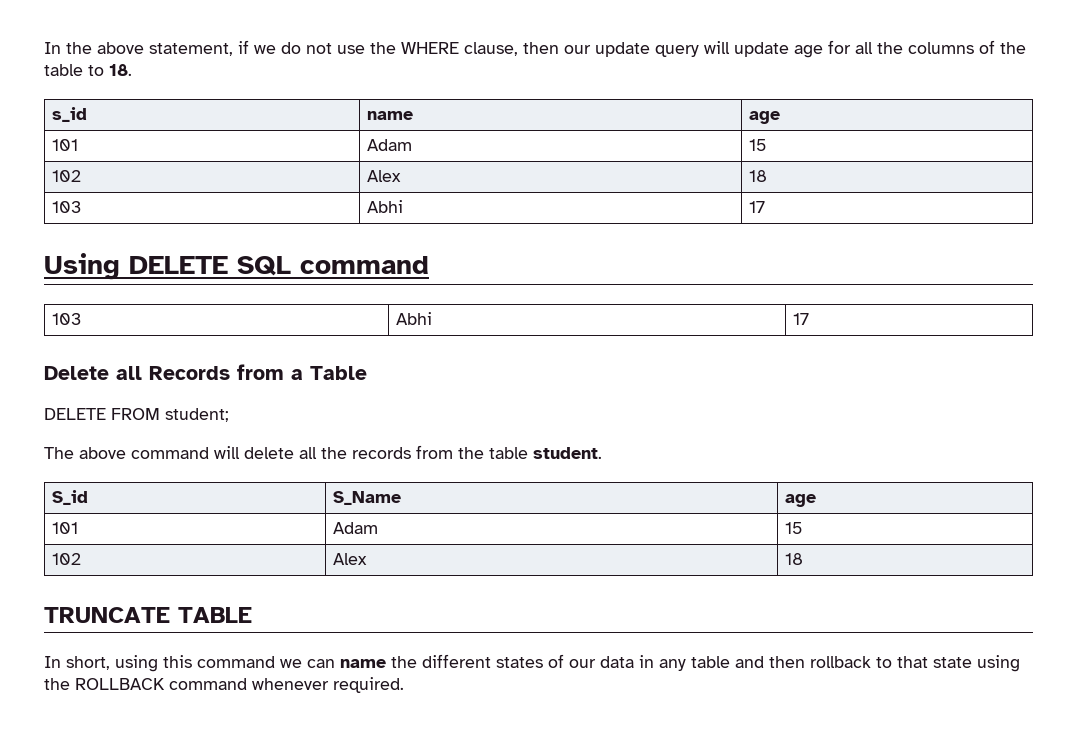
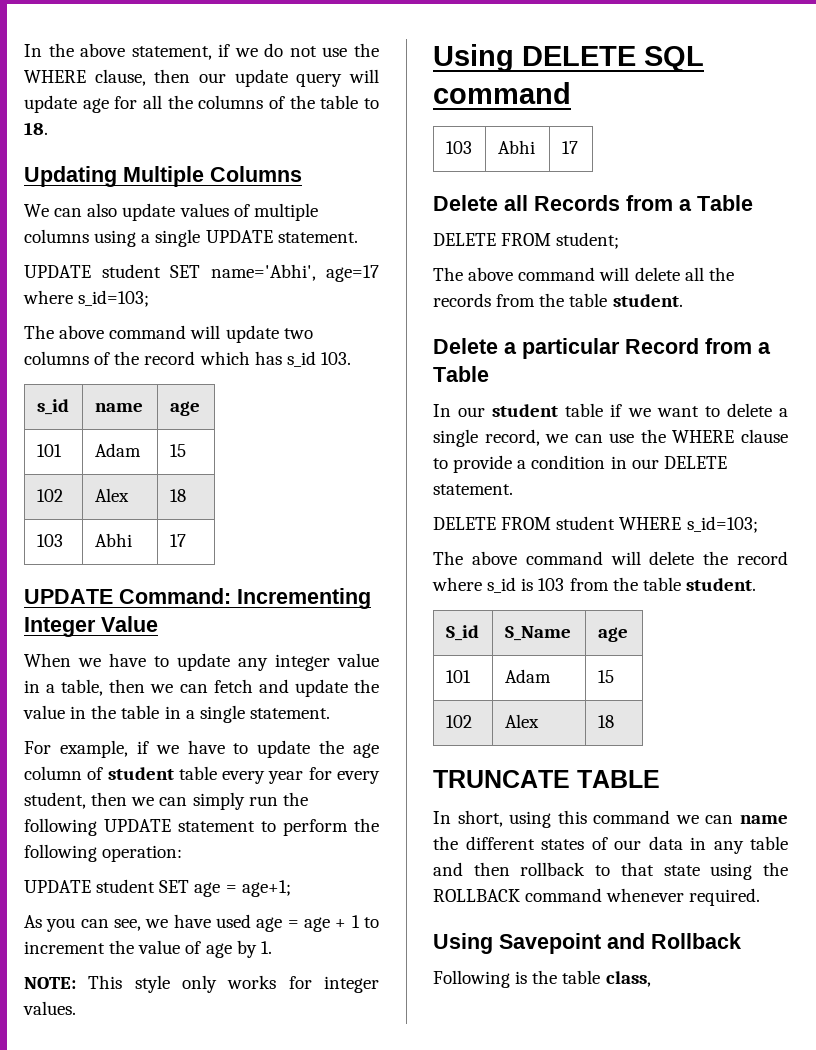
+ Updating Multiple Columns
+ We can also update values of multiple columns using a single UPDATE statement.
+ UPDATE student SET name='Abhi', age=17 where s_id=103;
+ The above command will update two columns of the record which has s_id 103.
+ UPDATE Command: Incrementing Integer Value
+ When we have to update any integer value in a table, then we can fetch and update the value in the table in a single statement.
+ For example, if we have to update the age column of student table every year for every student, then we can simply run the following UPDATE statement to perform the following operation:
+ UPDATE student SET age = age+1;
+ As you can see, we have used age = age + 1 to increment the value of age by 1.
+ NOTE: This style only works for integer values.
+ Delete a particular Record from a Table
+ In our student table if we want to delete a single record, we can use the WHERE clause to provide a condition in our DELETE statement.
+ DELETE FROM student WHERE s_id=103;
+ The above command will delete the record where s_id is 103 from the table student.
+ Using Savepoint and Rollback
+ Following is the table class,

